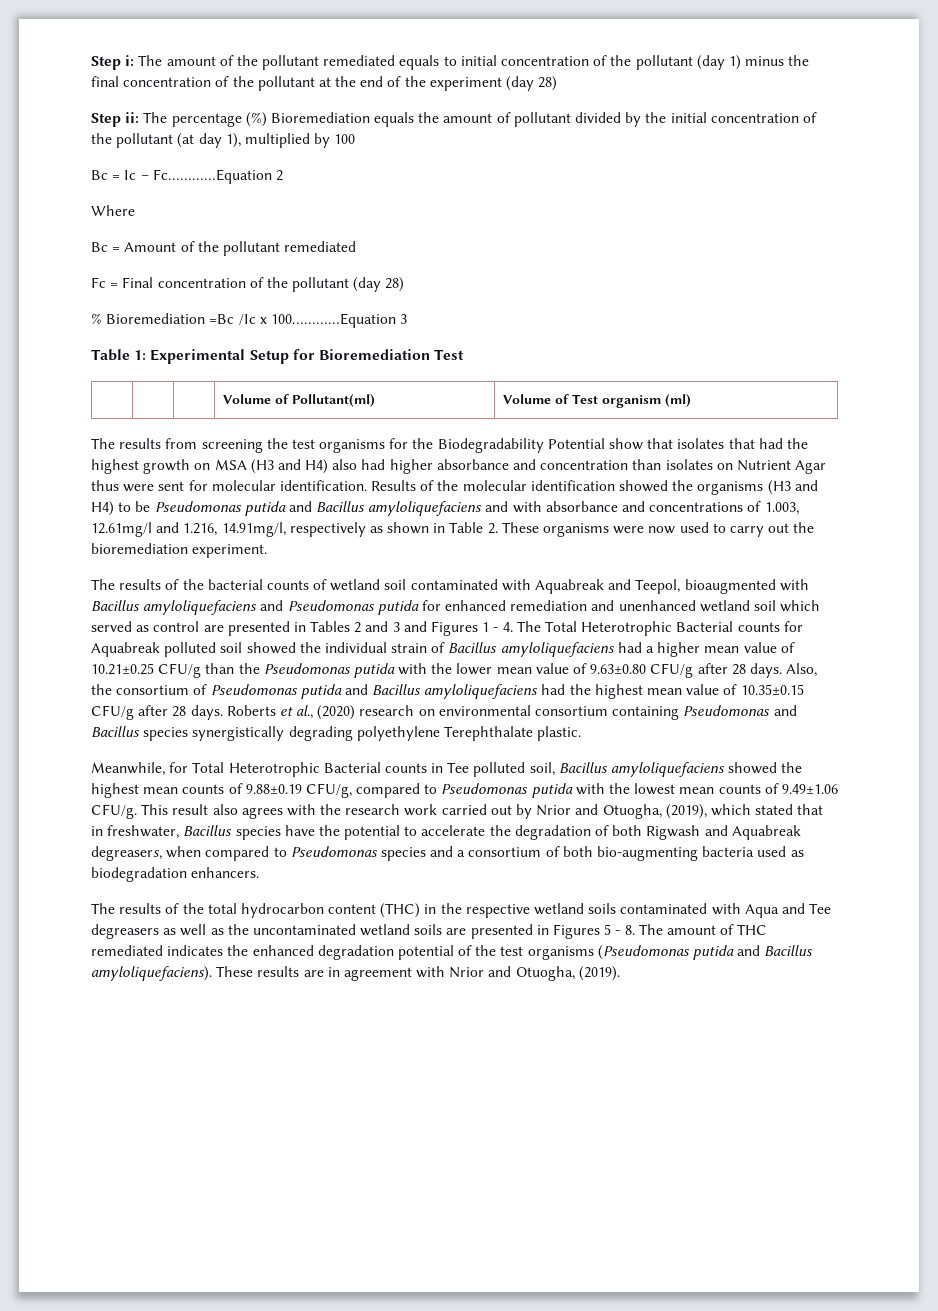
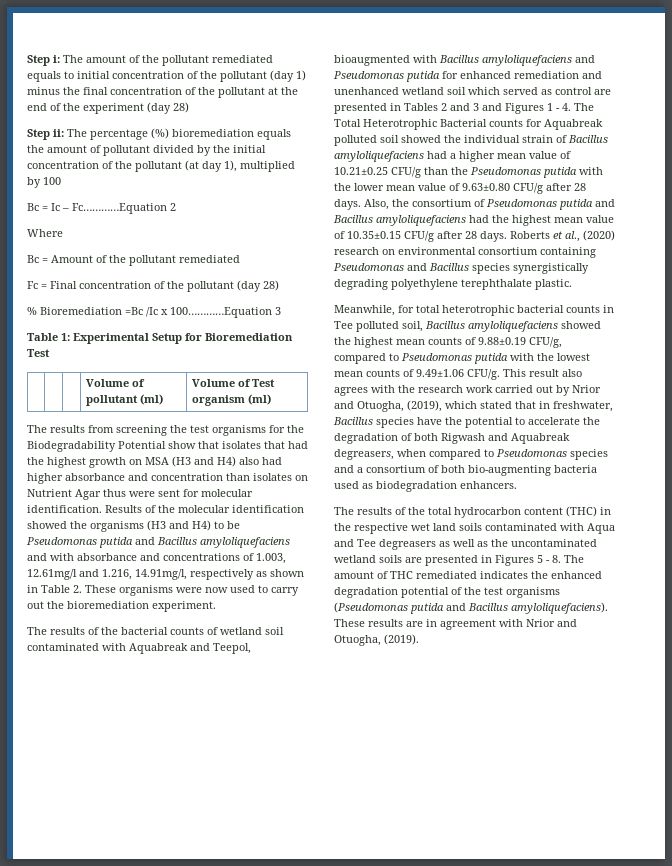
- Step ii: The percentage (%) Bioremediation equals the amount of pollutant divided by the initial concentration of the pollutant (at day 1), multiplied by 100
+ Step ii: The percentage (%) bioremediation equals the amount of pollutant divided by the initial concentration of the pollutant (at day 1), multiplied by 100
- | | | Volume of Pollutant(ml) | Volume of Test organism (ml)
+ | | | Volume of pollutant (ml) | Volume of Test organism (ml)
- Roberts et al., (2020) research on environmental consortium containing Pseudomonas and Bacillus species synergistically degrading polyethylene Terephthalate plastic.
+ Roberts et al., (2020) research on environmental consortium containing Pseudomonas and Bacillus species synergistically degrading polyethylene terephthalate plastic.
- Meanwhile, for Total Heterotrophic Bacterial counts in Tee polluted soil, Bacillus amyloliquefaciens showed the highest mean counts of 9.88±0.19 CFU/g, compared to Pseudomonas putida with the lowest mean counts of 9.49±1.06 CFU/g.
+ Meanwhile, for total heterotrophic bacterial counts in Tee polluted soil, Bacillus amyloliquefaciens showed the highest mean counts of 9.88±0.19 CFU/g, compared to Pseudomonas putida with the lowest mean counts of 9.49±1.06 CFU/g.
- The results of the total hydrocarbon content (THC) in the respective wetland soils contaminated with Aqua and Tee degreasers as well as the uncontaminated wetland soils are presented in Figures 5 - 8. The amount of THC remediated indicates the enhanced degradation potential of the test organisms (Pseudomonas putida and Bacillus amyloliquefaciens).
+ The results of the total hydrocarbon content (THC) in the respective wet land soils contaminated with Aqua and Tee degreasers as well as the uncontaminated wetland soils are presented in Figures 5 - 8. The amount of THC remediated indicates the enhanced degradation potential of the test organisms (Pseudomonas putida and Bacillus amyloliquefaciens).

